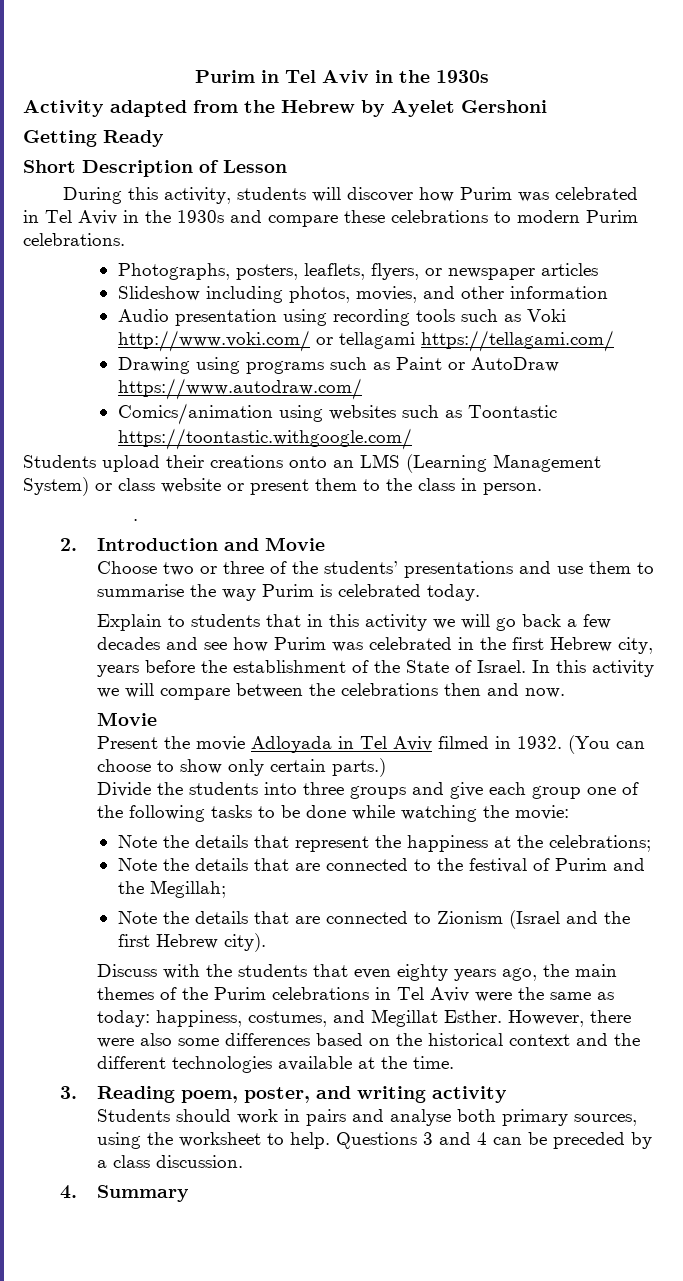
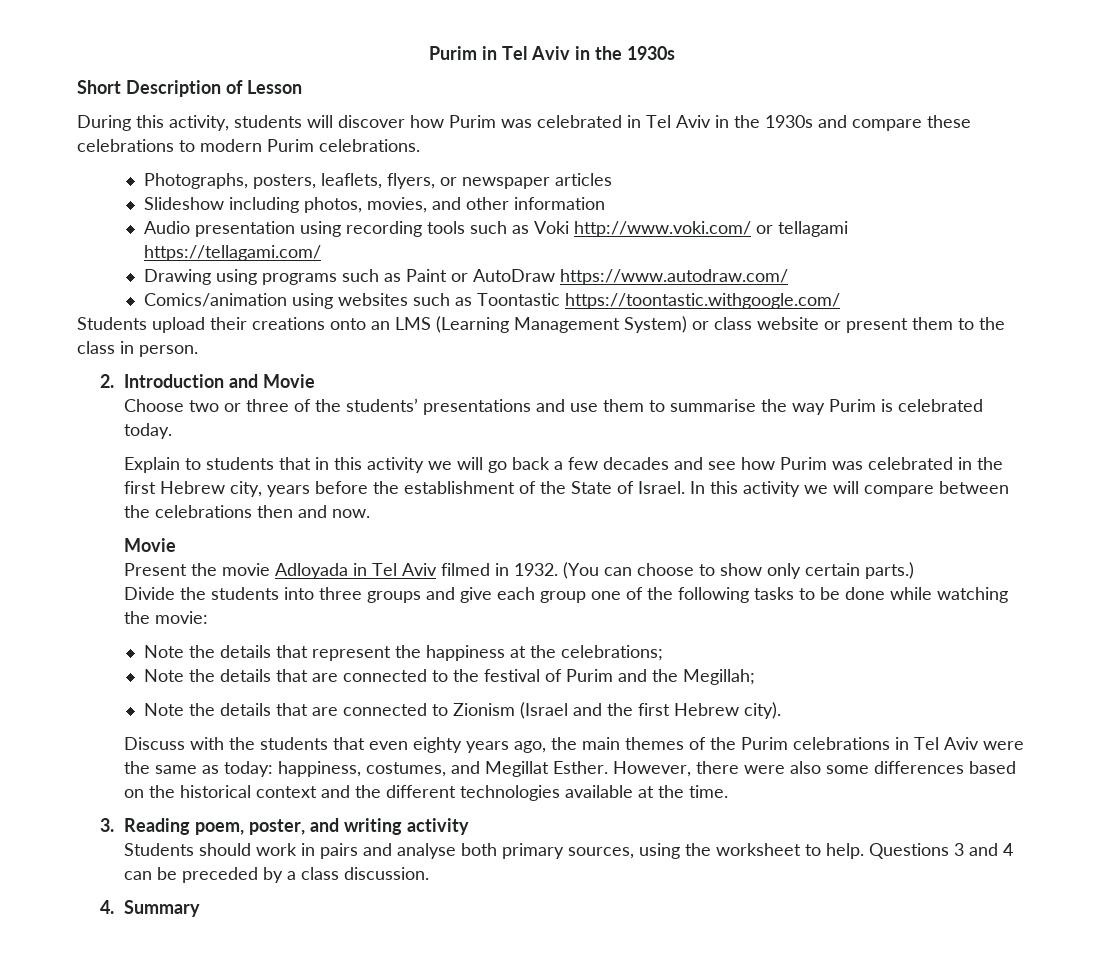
- Activity adapted from the Hebrew by Ayelet Gershoni
- Getting Ready
- .

